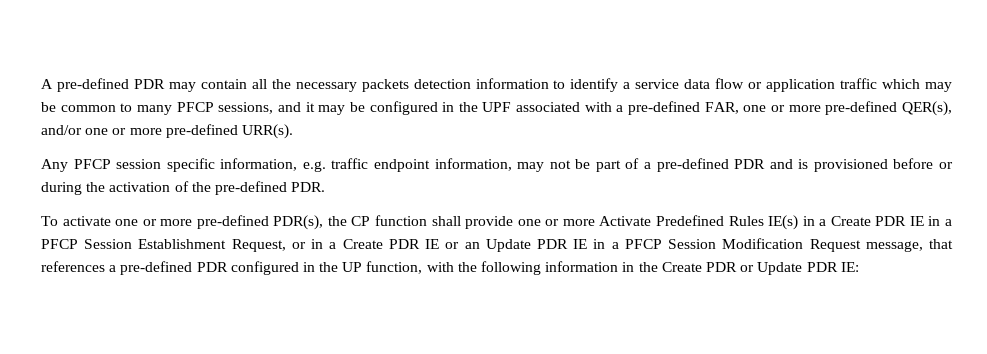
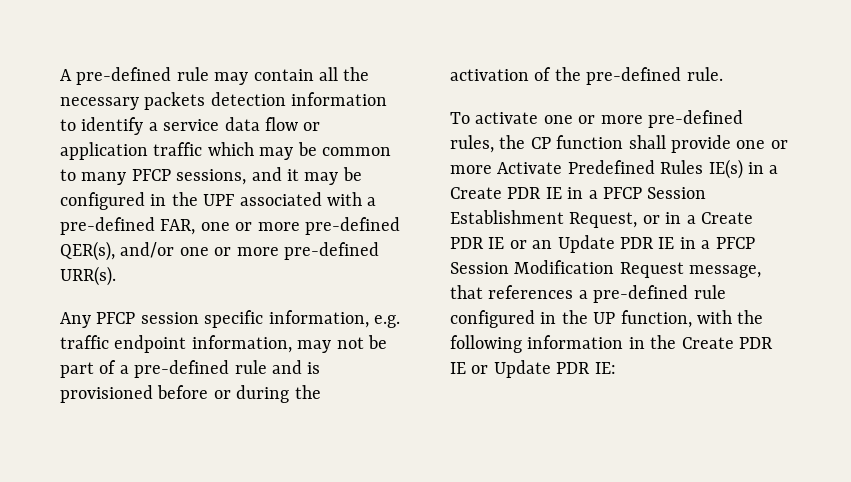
- A pre-defined PDR may contain all the necessary packets detection information to identify a service data flow or application traffic which may be common to many PFCP sessions, and it may be configured in the UPF associated with a pre-defined FAR, one or more pre-defined QER(s), and/or one or more pre-defined URR(s).
+ A pre-defined rule may contain all the necessary packets detection information to identify a service data flow or application traffic which may be common to many PFCP sessions, and it may be configured in the UPF associated with a pre-defined FAR, one or more pre-defined QER(s), and/or one or more pre-defined URR(s).
- Any PFCP session specific information, e.g. traffic endpoint information, may not be part of a pre-defined PDR and is provisioned before or during the activation of the pre-defined PDR.
+ Any PFCP session specific information, e.g. traffic endpoint information, may not be part of a pre-defined rule and is provisioned before or during the activation of the pre-defined rule.
- To activate one or more pre-defined PDR(s), the CP function shall provide one or more Activate Predefined Rules IE(s) in a Create PDR IE in a PFCP Session Establishment Request, or in a Create PDR IE or an Update PDR IE in a PFCP Session Modification Request message, that references a pre-defined PDR configured in the UP function, with the following information in the Create PDR or Update PDR IE:
+ To activate one or more pre-defined rules, the CP function shall provide one or more Activate Predefined Rules IE(s) in a Create PDR IE in a PFCP Session Establishment Request, or in a Create PDR IE or an Update PDR IE in a PFCP Session Modification Request message, that references a pre-defined rule configured in the UP function, with the following information in the Create PDR IE or Update PDR IE:

